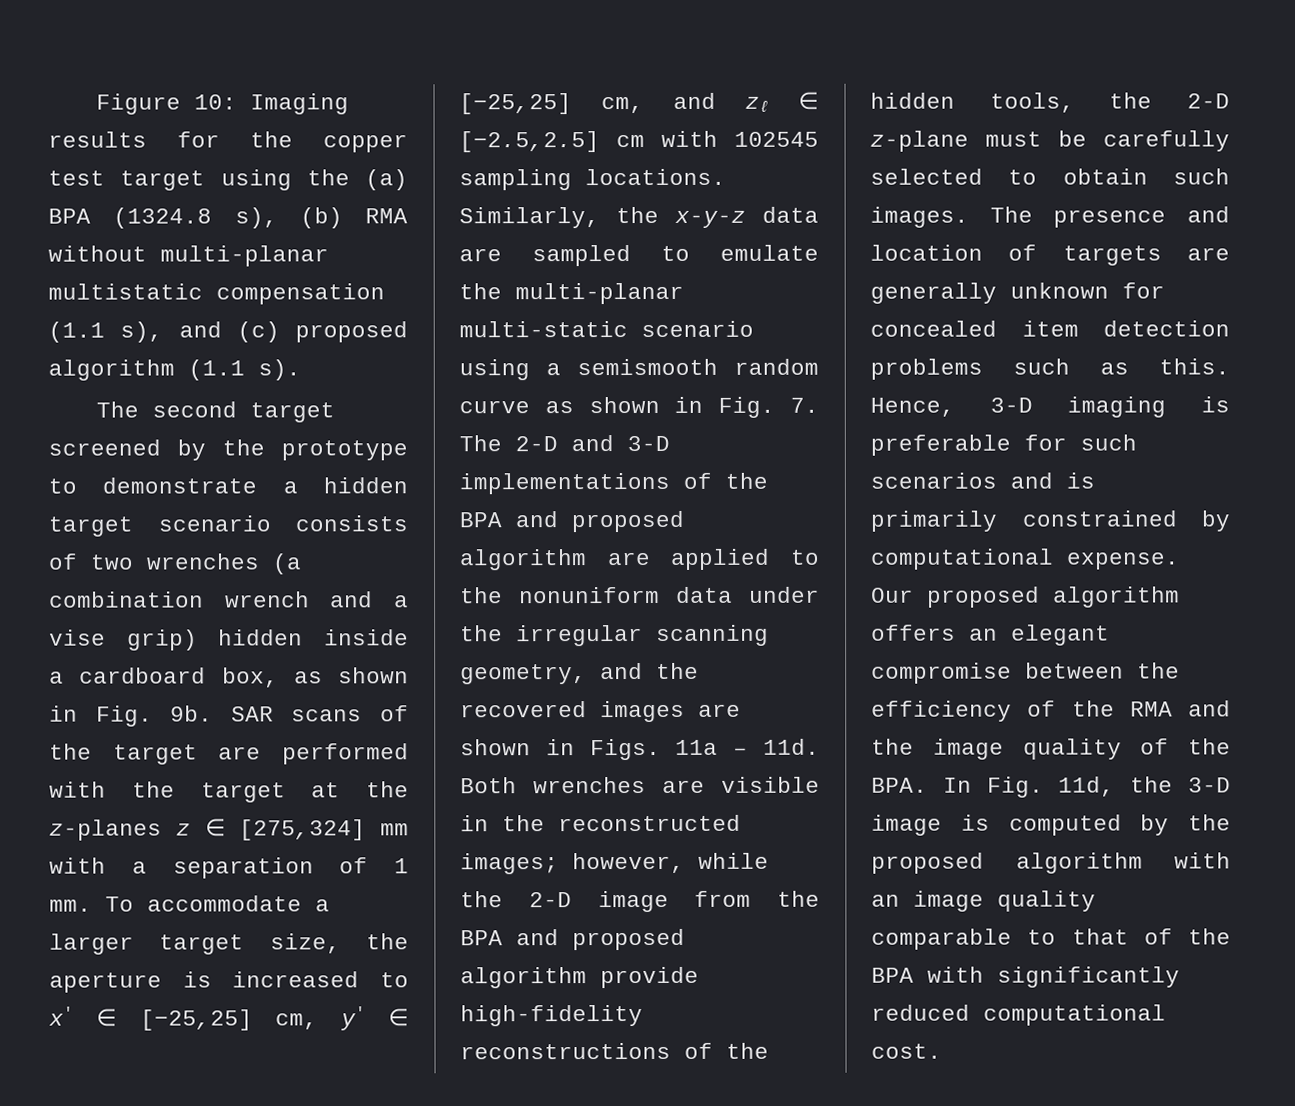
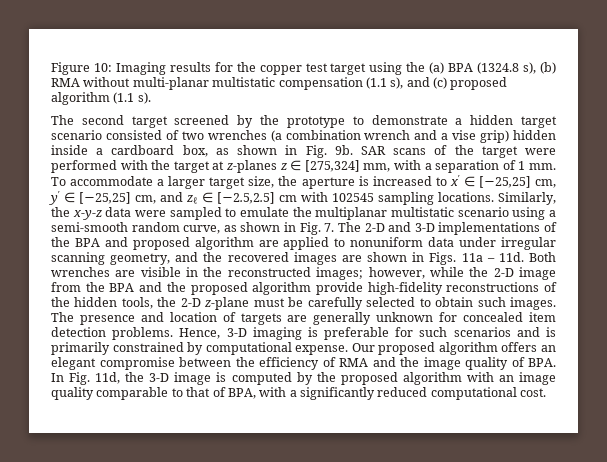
- The second target screened by the prototype to demonstrate a hidden target scenario consists of two wrenches (a combination wrench and a vise grip) hidden inside a cardboard box, as shown in Fig. 9b.
+ The second target screened by the prototype to demonstrate a hidden target scenario consisted of two wrenches (a combination wrench and a vise grip) hidden inside a cardboard box, as shown in Fig. 9b.
- SAR scans of the target are performed with the target at the z-planes z ∈ [275,324] mm with a separation of 1 mm.
+ SAR scans of the target were performed with the target at z-planes z ∈ [275,324] mm, with a separation of 1 mm.
- Similarly, the x-y-z data are sampled to emulate the multi-planar multi-static scenario using a semismooth random curve as shown in Fig. 7. The 2-D and 3-D implementations of the BPA and proposed algorithm are applied to the nonuniform data under the irregular scanning geometry, and the recovered images are shown in Figs. 11a – 11d.
+ Similarly, the x-y-z data were sampled to emulate the multiplanar multistatic scenario using a semi-smooth random curve, as shown in Fig. 7. The 2-D and 3-D implementations of the BPA and proposed algorithm are applied to nonuniform data under irregular scanning geometry, and the recovered images are shown in Figs. 11a – 11d.
- Both wrenches are visible in the reconstructed images; however, while the 2-D image from the BPA and proposed algorithm provide high-fidelity reconstructions of the hidden tools, the 2-D z-plane must be carefully selected to obtain such images.
+ Both wrenches are visible in the reconstructed images; however, while the 2-D image from the BPA and the proposed algorithm provide high-fidelity reconstructions of the hidden tools, the 2-D z-plane must be carefully selected to obtain such images.
- The presence and location of targets are generally unknown for concealed item detection problems such as this.
+ The presence and location of targets are generally unknown for concealed item detection problems.
- Our proposed algorithm offers an elegant compromise between the efficiency of the RMA and the image quality of the BPA. In Fig. 11d, the 3-D image is computed by the proposed algorithm with an image quality comparable to that of the BPA with significantly reduced computational cost.
+ Our proposed algorithm offers an elegant compromise between the efficiency of RMA and the image quality of BPA. In Fig. 11d, the 3-D image is computed by the proposed algorithm with an image quality comparable to that of BPA, with a significantly reduced computational cost.

